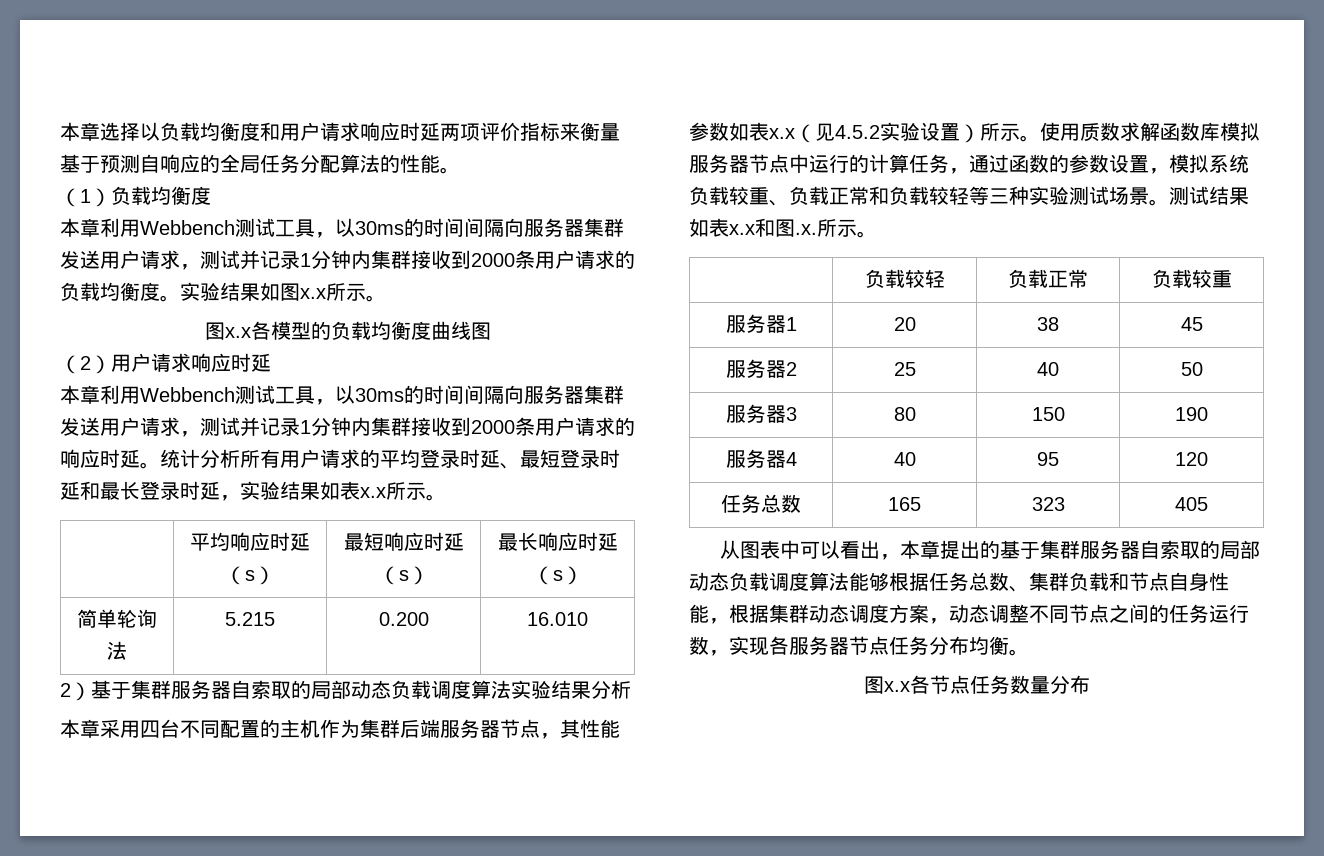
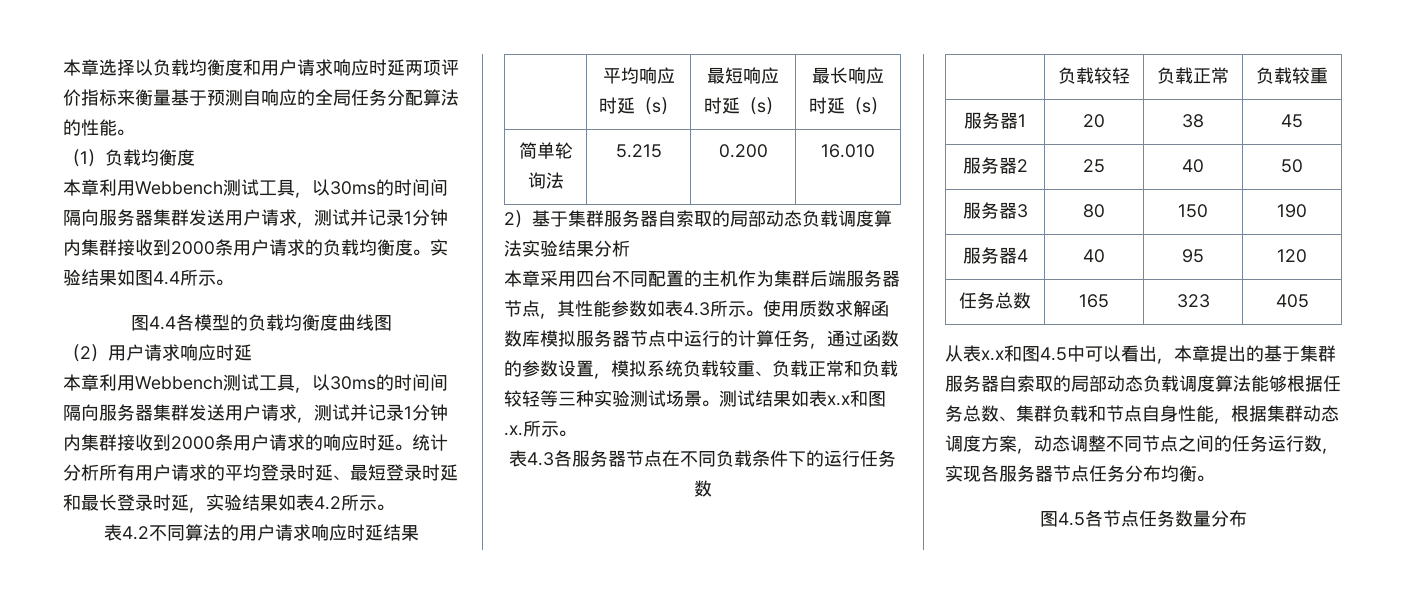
- 实验结果如图x.x所示。
+ 实验结果如图4.4所示。
- 图x.x各模型的负载均衡度曲线图
+ 图4.4各模型的负载均衡度曲线图
- 统计分析所有用户请求的平均登录时延、最短登录时延和最长登录时延，实验结果如表x.x所示。
+ 统计分析所有用户请求的平均登录时延、最短登录时延和最长登录时延，实验结果如表4.2所示。
+ 表4.2不同算法的用户请求响应时延结果
- 本章采用四台不同配置的主机作为集群后端服务器节点，其性能参数如表x.x（见4.5.2实验设置）所示。
+ 本章采用四台不同配置的主机作为集群后端服务器节点，其性能参数如表4.3所示。
+ 表4.3各服务器节点在不同负载条件下的运行任务数
- 从图表中可以看出，本章提出的基于集群服务器自索取的局部动态负载调度算法能够根据任务总数、集群负载和节点自身性能，根据集群动态调度方案，动态调整不同节点之间的任务运行数，实现各服务器节点任务分布均衡。
+ 从表x.x和图4.5中可以看出，本章提出的基于集群服务器自索取的局部动态负载调度算法能够根据任务总数、集群负载和节点自身性能，根据集群动态调度方案，动态调整不同节点之间的任务运行数，实现各服务器节点任务分布均衡。
- 图x.x各节点任务数量分布
+ 图4.5各节点任务数量分布

